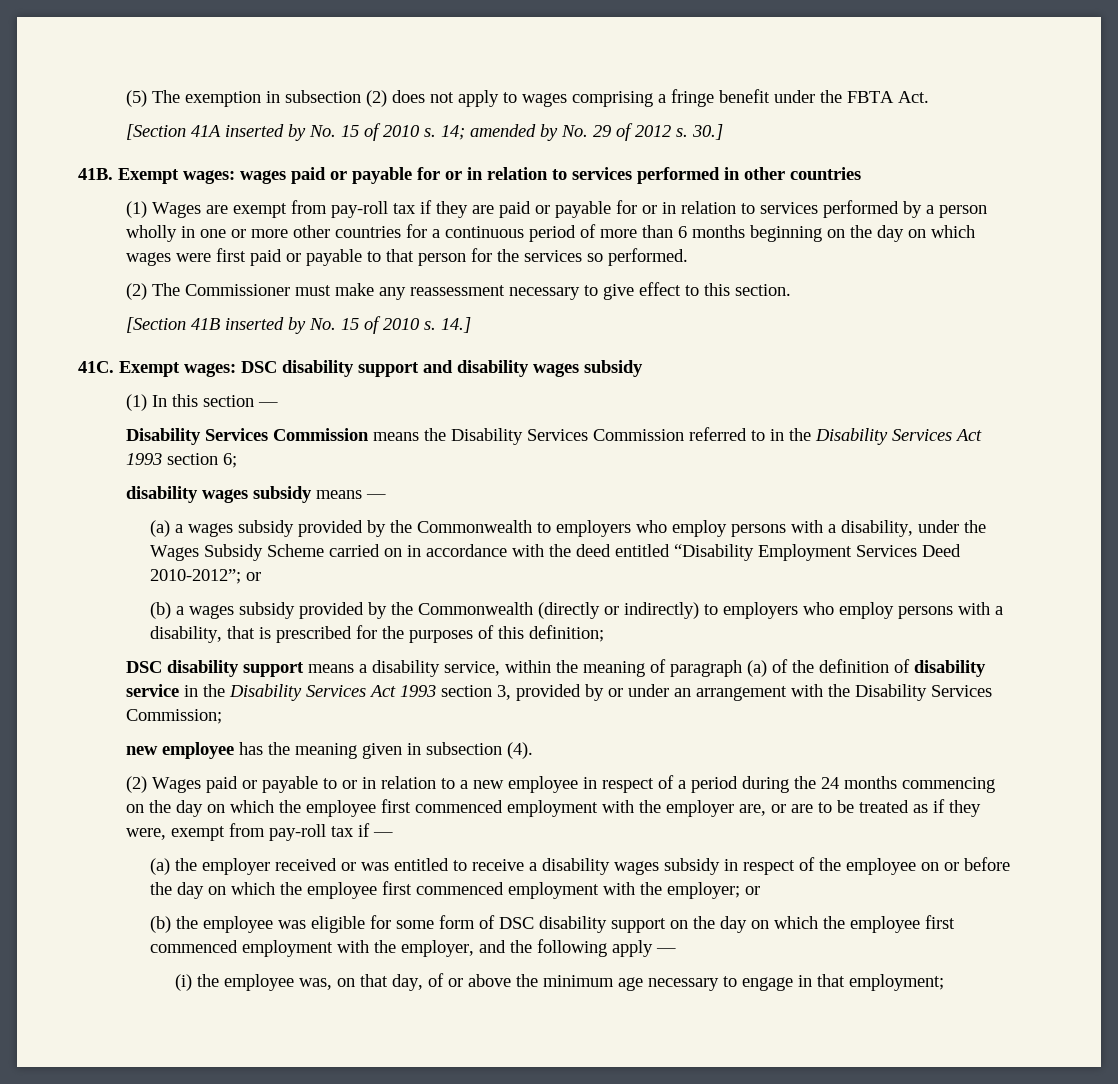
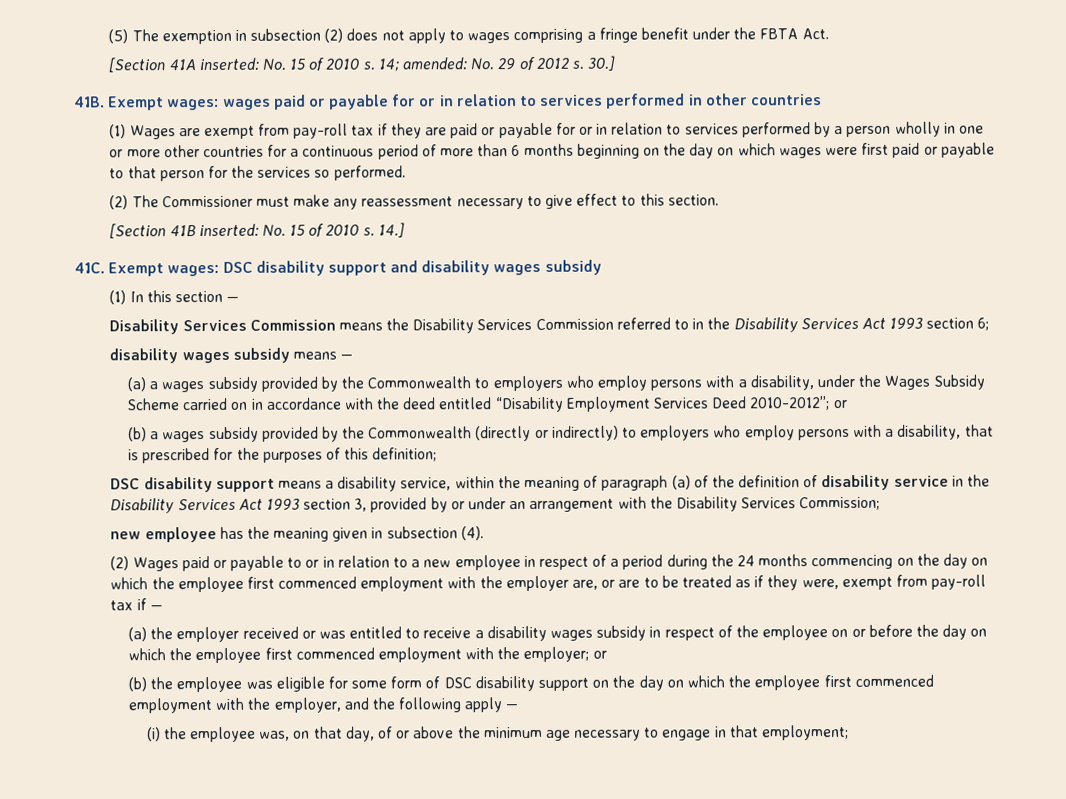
- [Section 41A inserted by No. 15 of 2010 s.
+ [Section 41A inserted: No. 15 of 2010 s.
- 14; amended by No. 29 of 2012 s.
+ 14; amended: No. 29 of 2012 s.
- [Section 41B inserted by No. 15 of 2010 s.
+ [Section 41B inserted: No. 15 of 2010 s.

